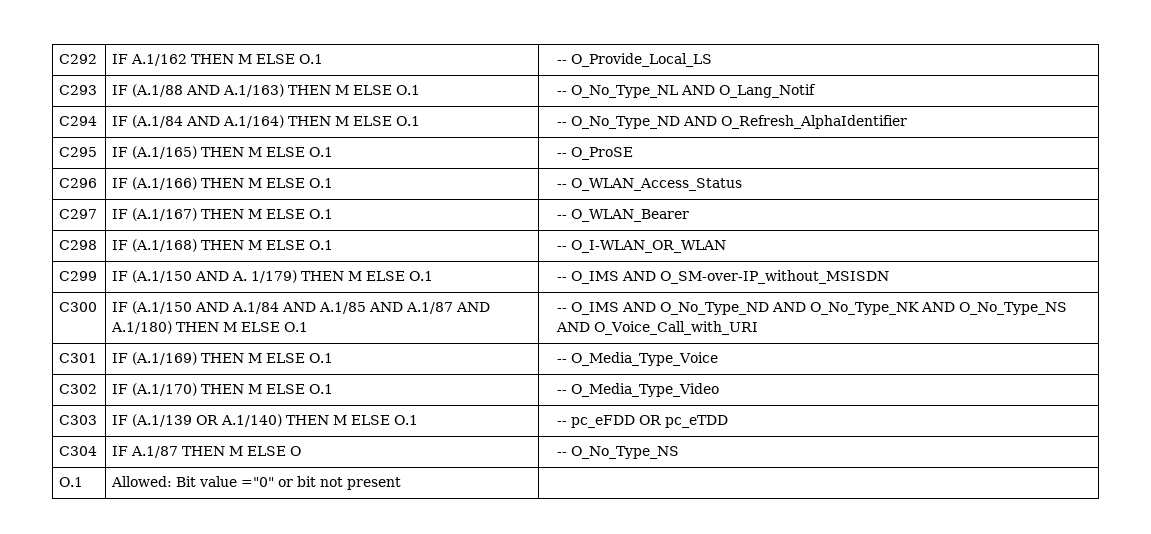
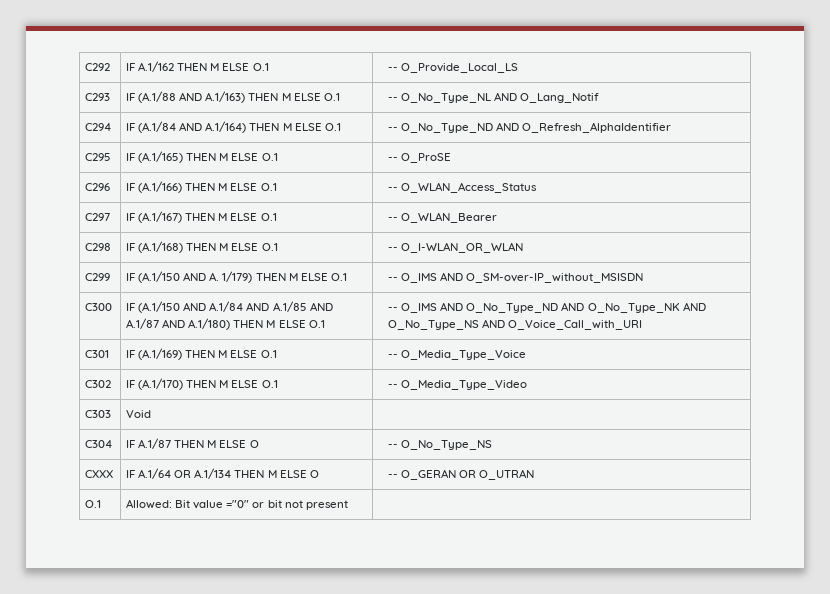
- C303 | IF (A.1/139 OR A.1/140) THEN M ELSE O.1 | -- pc_eFDD OR pc_eTDD
+ C303 | Void |
+ CXXX | IF A.1/64 OR A.1/134 THEN M ELSE O | -- O_GERAN OR O_UTRAN

